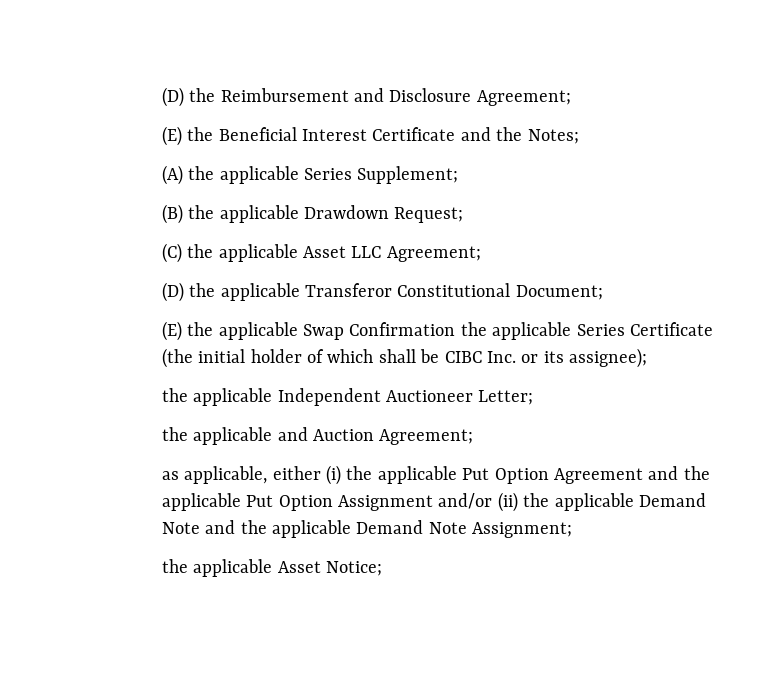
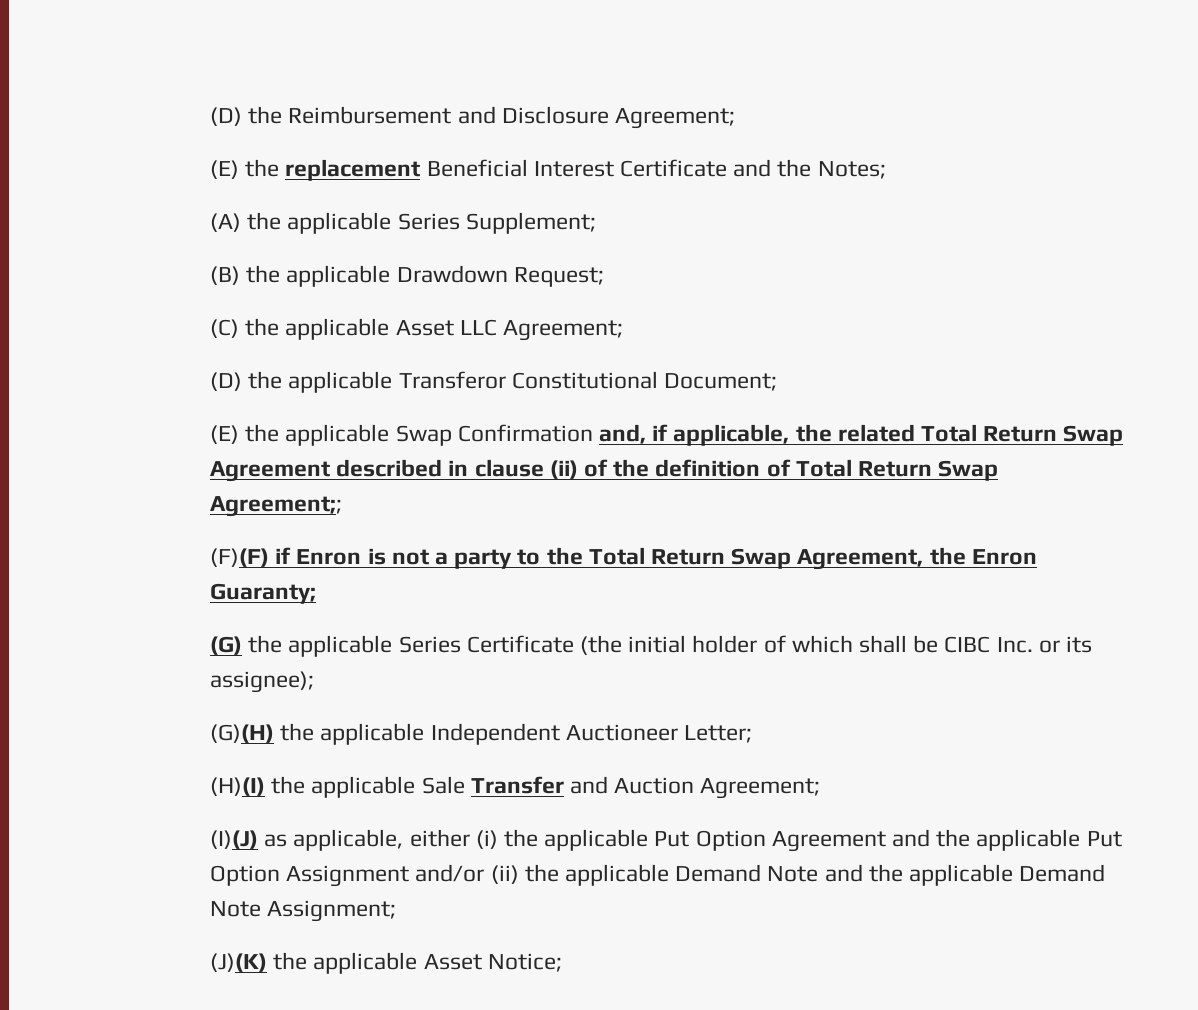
- (E) the Beneficial Interest Certificate and the Notes;
+ (E) the replacement Beneficial Interest Certificate and the Notes;
- (E) the applicable Swap Confirmation the applicable Series Certificate (the initial holder of which shall be CIBC Inc. or its assignee);
+ (E) the applicable Swap Confirmation and, if applicable, the related Total Return Swap Agreement described in clause (ii) of the definition of Total Return Swap Agreement;;
+ (F)(F) if Enron is not a party to the Total Return Swap Agreement, the Enron Guaranty;
+ (G) the applicable Series Certificate (the initial holder of which shall be CIBC Inc. or its assignee);
- the applicable Independent Auctioneer Letter;
+ (G)(H) the applicable Independent Auctioneer Letter;
- the applicable and Auction Agreement;
+ (H)(I) the applicable Sale Transfer and Auction Agreement;
- as applicable, either (i) the applicable Put Option Agreement and the applicable Put Option Assignment and/or (ii) the applicable Demand Note and the applicable Demand Note Assignment;
+ (I)(J) as applicable, either (i) the applicable Put Option Agreement and the applicable Put Option Assignment and/or (ii) the applicable Demand Note and the applicable Demand Note Assignment;
- the applicable Asset Notice;
+ (J)(K) the applicable Asset Notice;

